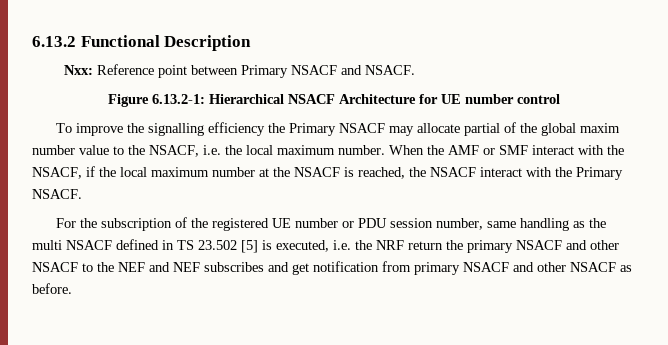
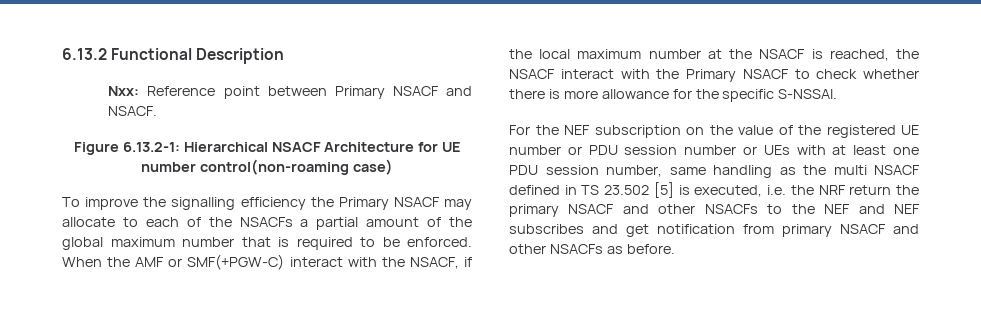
- Figure 6.13.2-1: Hierarchical NSACF Architecture for UE number control
+ Figure 6.13.2-1: Hierarchical NSACF Architecture for UE number control(non-roaming case)
- To improve the signalling efficiency the Primary NSACF may allocate partial of the global maxim number value to the NSACF, i.e. the local maximum number.
+ To improve the signalling efficiency the Primary NSACF may allocate to each of the NSACFs a partial amount of the global maximum number that is required to be enforced.
- When the AMF or SMF interact with the NSACF, if the local maximum number at the NSACF is reached, the NSACF interact with the Primary NSACF.
- For the subscription of the registered UE number or PDU session number, same handling as the multi NSACF defined in TS 23.502 [5] is executed, i.e. the NRF return the primary NSACF and other NSACF to the NEF and NEF subscribes and get notification from primary NSACF and other NSACF as before.
+ When the AMF or SMF(+PGW-C) interact with the NSACF, if the local maximum number at the NSACF is reached, the NSACF interact with the Primary NSACF to check whether there is more allowance for the specific S-NSSAI.
+ For the NEF subscription on the value of the registered UE number or PDU session number or UEs with at least one PDU session number, same handling as the multi NSACF defined in TS 23.502 [5] is executed, i.e. the NRF return the primary NSACF and other NSACFs to the NEF and NEF subscribes and get notification from primary NSACF and other NSACFs as before.

